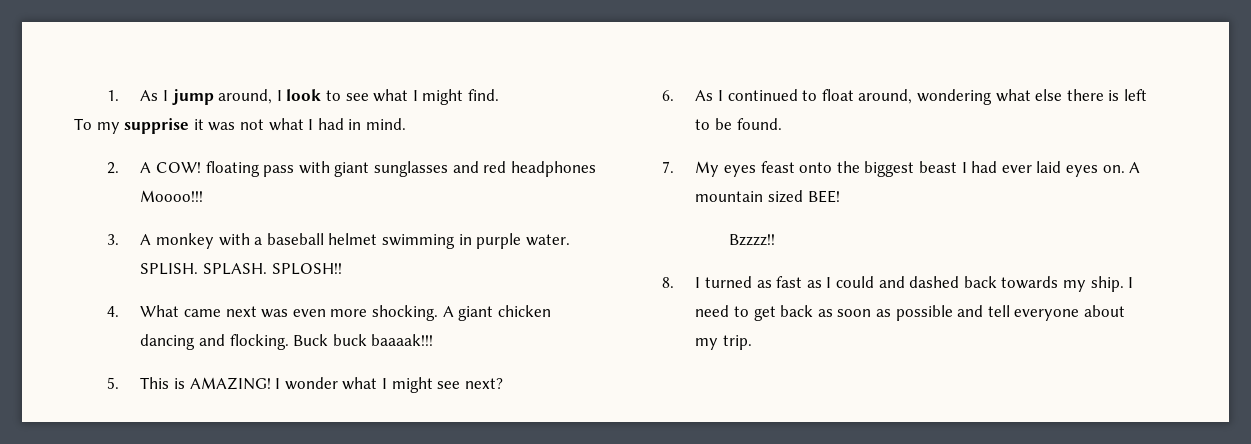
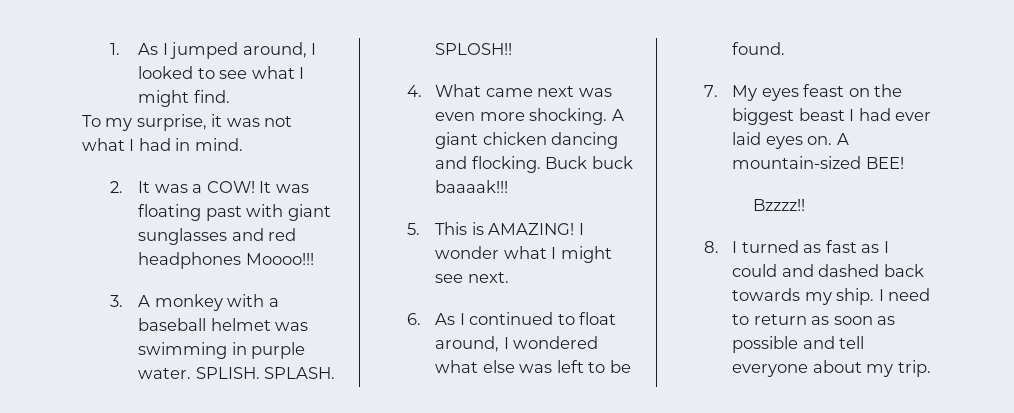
- 1. As I jump around, I look to see what I might find.
+ 1. As I jumped around, I looked to see what I might find.
- To my supprise it was not what I had in mind.
+ To my surprise, it was not what I had in mind.
- 2. A COW! floating pass with giant sunglasses and red headphones Moooo!!!
+ 2. It was a COW! It was floating past with giant sunglasses and red headphones Moooo!!!
- 3. A monkey with a baseball helmet swimming in purple water.
+ 3. A monkey with a baseball helmet was swimming in purple water.
- I wonder what I might see next?
+ I wonder what I might see next.
- 6. As I continued to float around, wondering what else there is left to be found.
+ 6. As I continued to float around, I wondered what else was left to be found.
- 7. My eyes feast onto the biggest beast I had ever laid eyes on.
+ 7. My eyes feast on the biggest beast I had ever laid eyes on.
- A mountain sized BEE!
+ A mountain-sized BEE!
- I need to get back as soon as possible and tell everyone about my trip.
+ I need to return as soon as possible and tell everyone about my trip.

